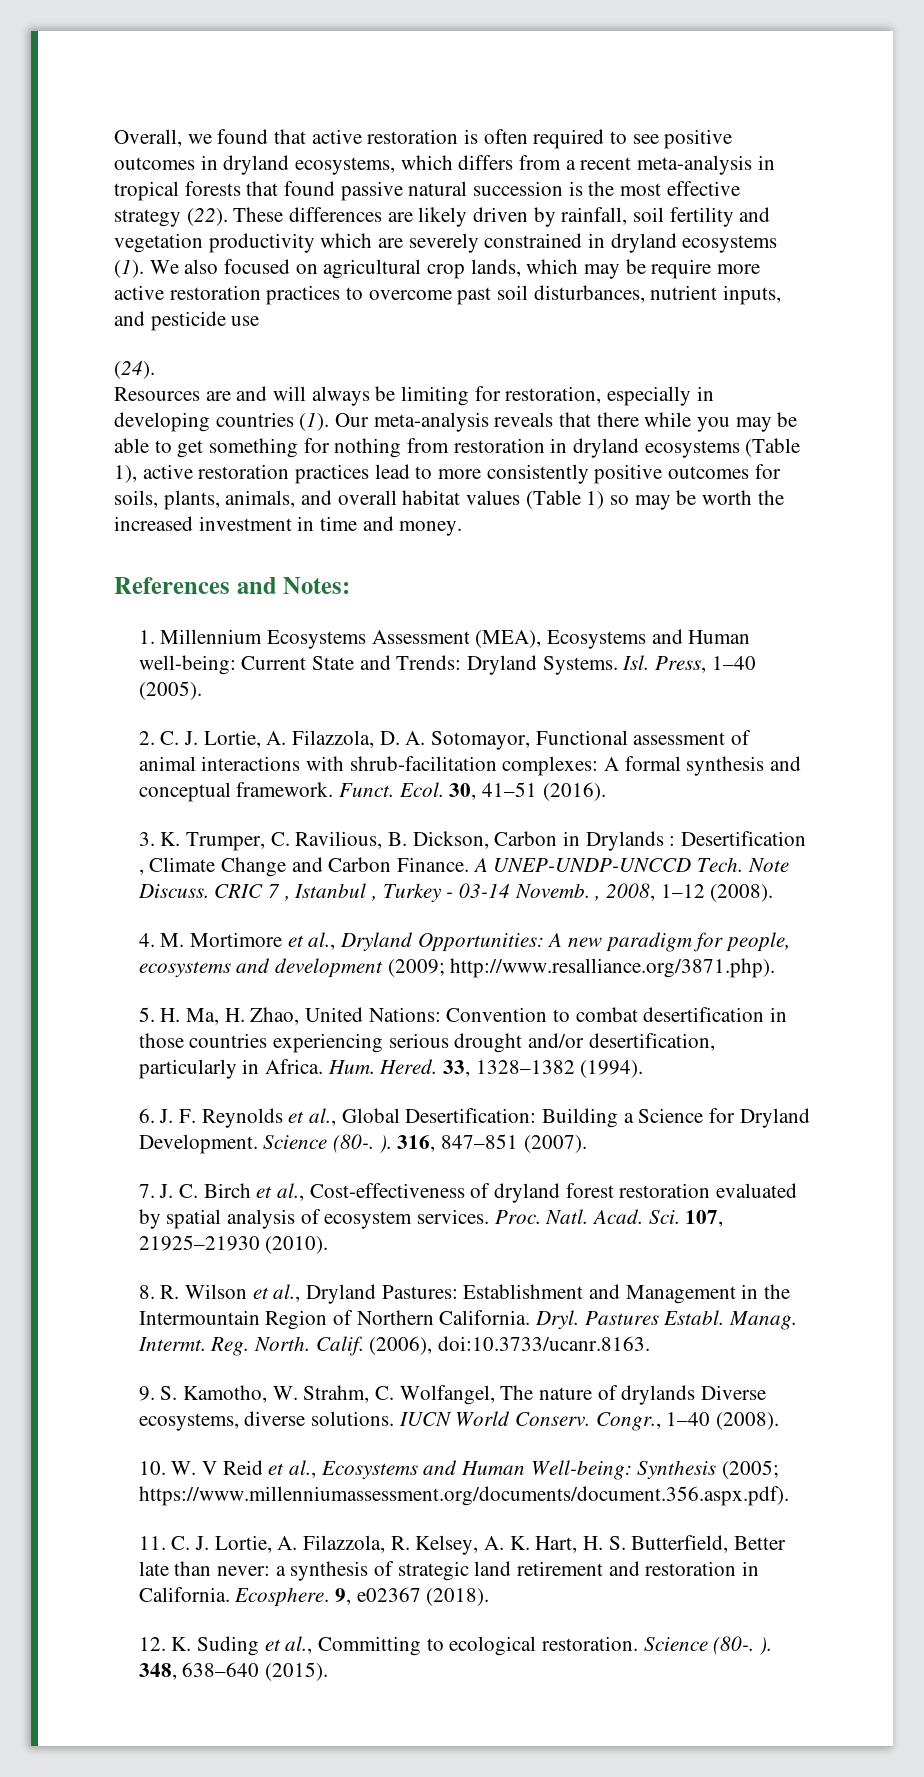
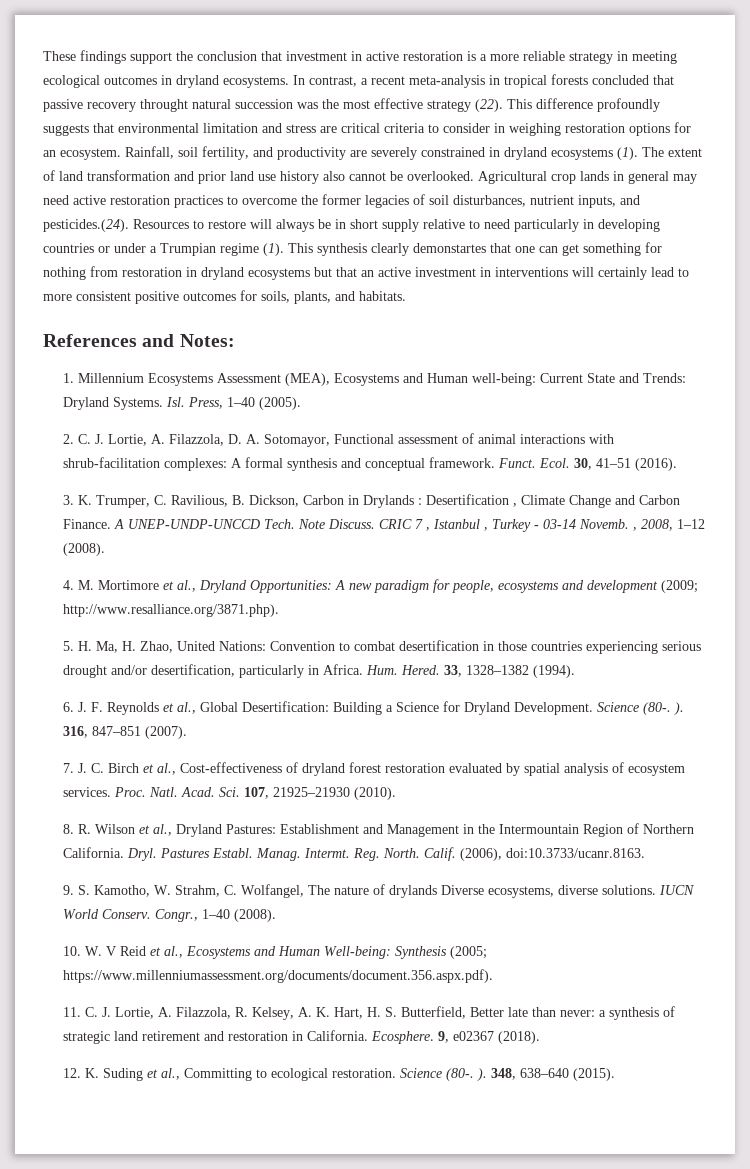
- Overall, we found that active restoration is often required to see positive outcomes in dryland ecosystems, which differs from a recent meta-analysis in tropical forests that found passive natural succession is the most effective strategy (22).
+ These findings support the conclusion that investment in active restoration is a more reliable strategy in meeting ecological outcomes in dryland ecosystems. In contrast, a recent meta-analysis in tropical forests concluded that passive recovery throught natural succession was the most effective strategy (22).
- These differences are likely driven by rainfall, soil fertility and vegetation productivity which are severely constrained in dryland ecosystems (1).
+ This difference profoundly suggests that environmental limitation and stress are critical criteria to consider in weighing restoration options for an ecosystem. Rainfall, soil fertility, and productivity are severely constrained in dryland ecosystems (1).
- We also focused on agricultural crop lands, which may be require more active restoration practices to overcome past soil disturbances, nutrient inputs, and pesticide use
- (24).
- Resources are and will always be limiting for restoration, especially in developing countries (1). Our meta-analysis reveals that there while you may be able to get something for nothing from restoration in dryland ecosystems (Table 1), active restoration practices lead to more consistently positive outcomes for soils, plants, animals, and overall habitat values (Table 1) so may be worth the increased investment in time and money.
+ The extent of land transformation and prior land use history also cannot be overlooked. Agricultural crop lands in general may need active restoration practices to overcome the former legacies of soil disturbances, nutrient inputs, and pesticides.(24). Resources to restore will always be in short supply relative to need particularly in developing countries or under a Trumpian regime (1). This synthesis clearly demonstartes that one can get something for nothing from restoration in dryland ecosystems but that an active investment in interventions will certainly lead to more consistent positive outcomes for soils, plants, and habitats.

